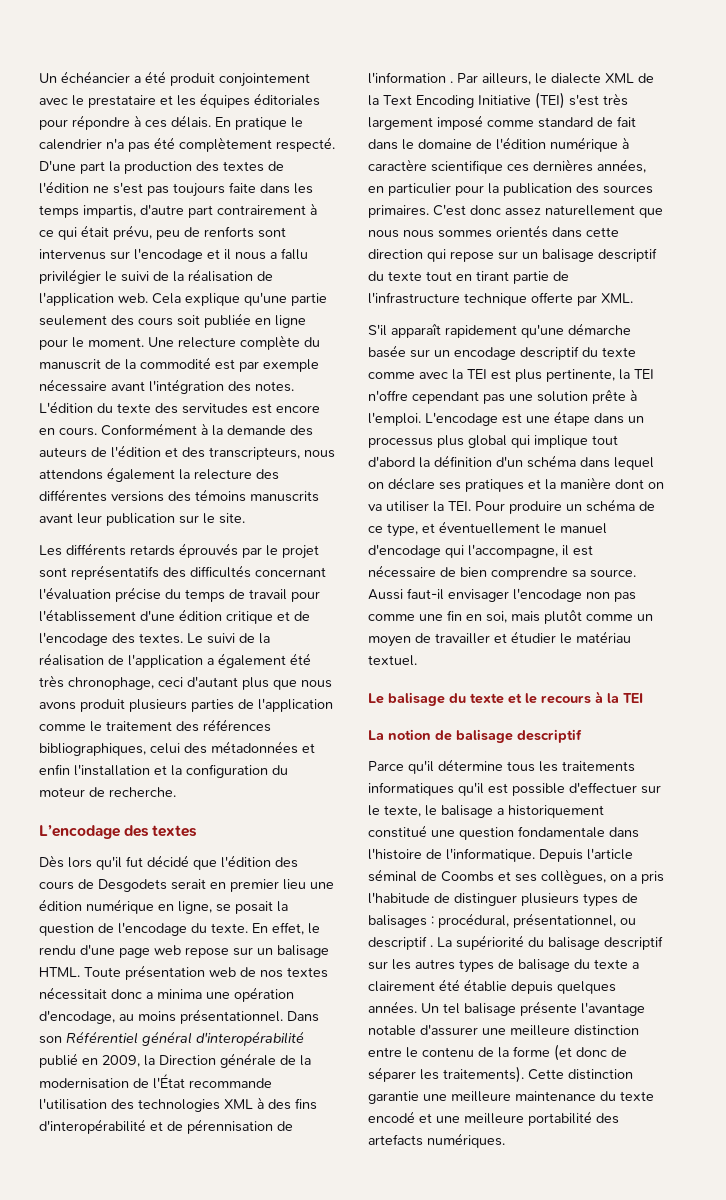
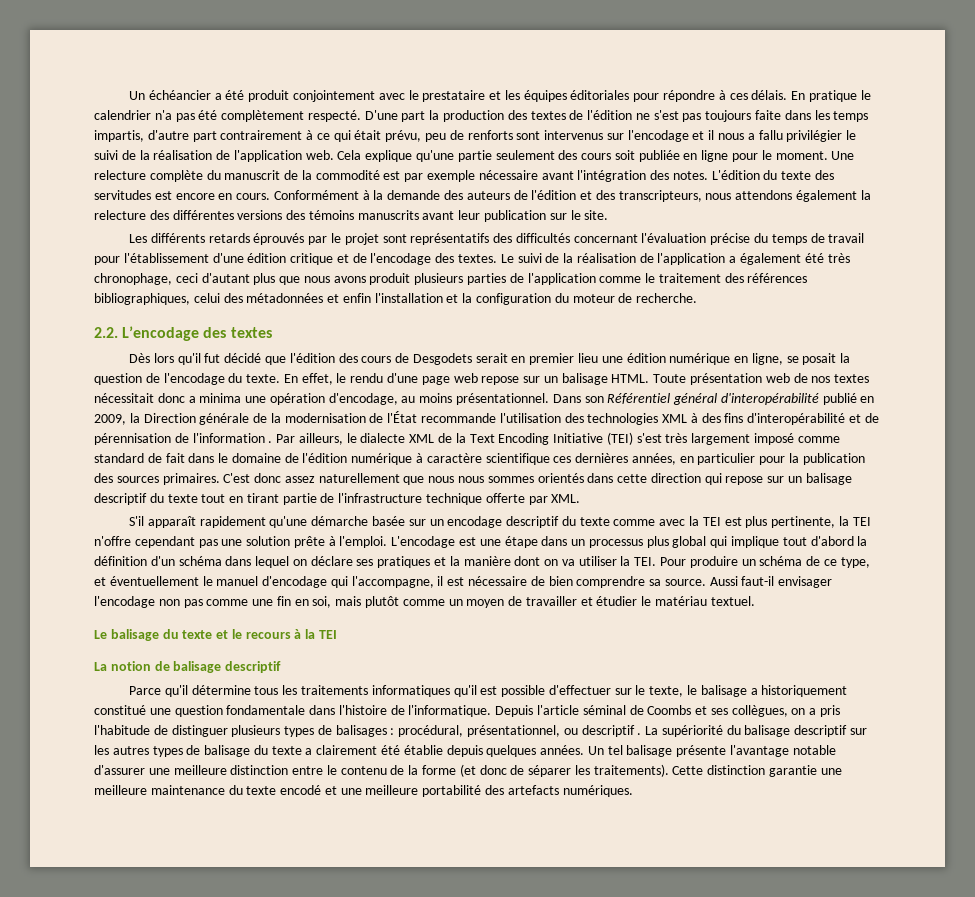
- L’encodage des textes
+ 2.2. L’encodage des textes

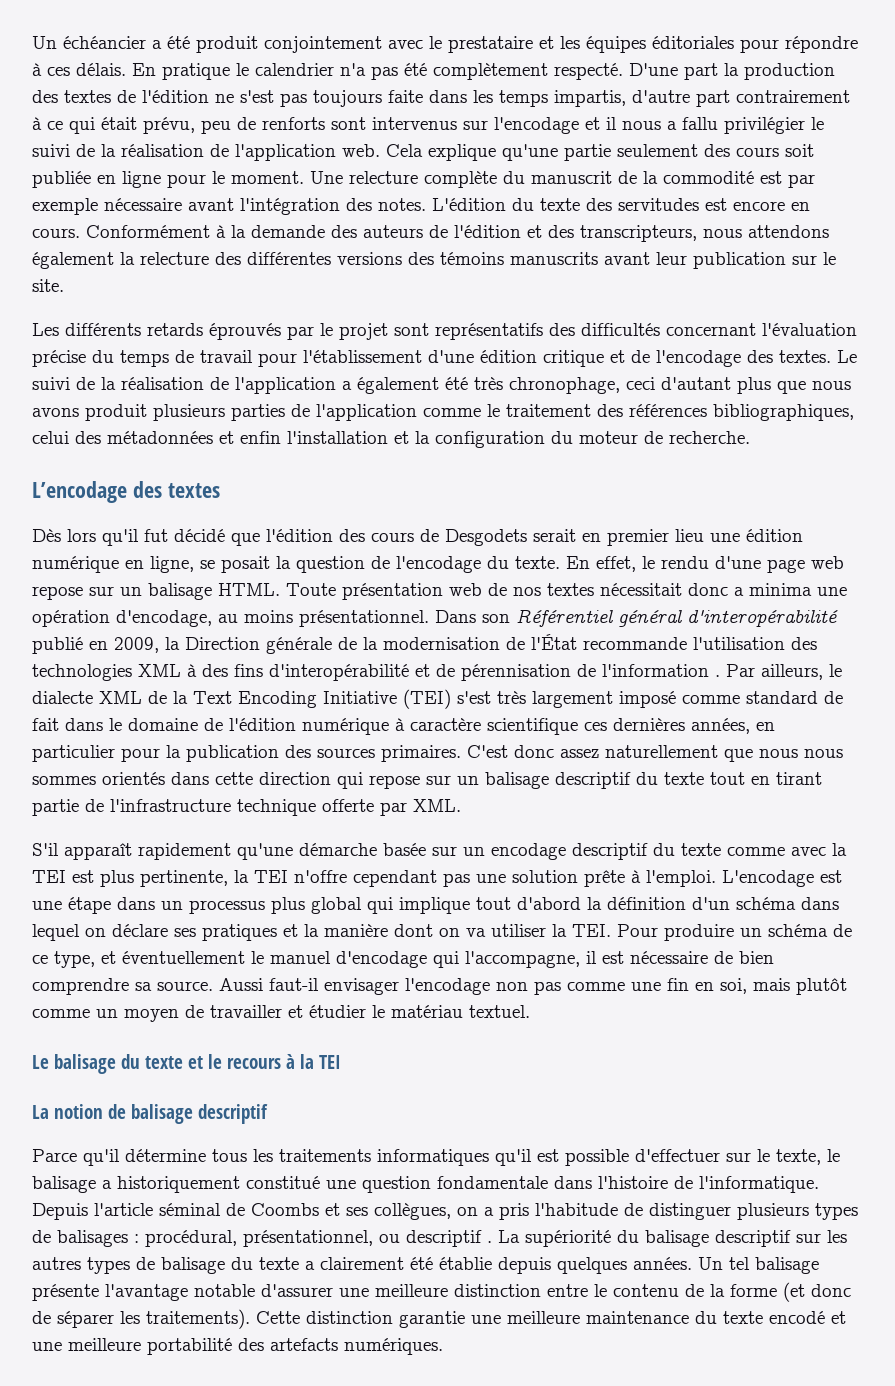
- 2.2. L’encodage des textes
+ L’encodage des textes

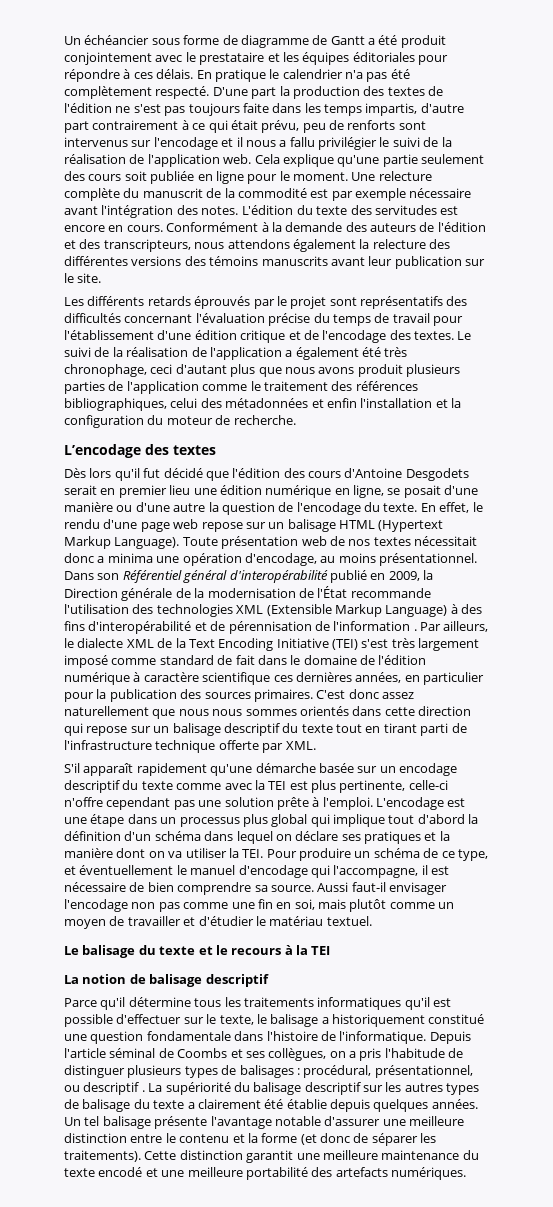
- Un échéancier a été produit conjointement avec le prestataire et les équipes éditoriales pour répondre à ces délais.
+ Un échéancier sous forme de diagramme de Gantt a été produit conjointement avec le prestataire et les équipes éditoriales pour répondre à ces délais.
- Dès lors qu'il fut décidé que l'édition des cours de Desgodets serait en premier lieu une édition numérique en ligne, se posait la question de l'encodage du texte.
+ Dès lors qu'il fut décidé que l'édition des cours d'Antoine Desgodets serait en premier lieu une édition numérique en ligne, se posait d'une manière ou d'une autre la question de l'encodage du texte.
- En effet, le rendu d'une page web repose sur un balisage HTML.
+ En effet, le rendu d'une page web repose sur un balisage HTML (Hypertext Markup Language).
- Dans son Référentiel général d'interopérabilité publié en 2009, la Direction générale de la modernisation de l'État recommande l'utilisation des technologies XML à des fins d'interopérabilité et de pérennisation de l'information .
+ Dans son Référentiel général d'interopérabilité publié en 2009, la Direction générale de la modernisation de l'État recommande l'utilisation des technologies XML (Extensible Markup Language) à des fins d'interopérabilité et de pérennisation de l'information .
- C'est donc assez naturellement que nous nous sommes orientés dans cette direction qui repose sur un balisage descriptif du texte tout en tirant partie de l'infrastructure technique offerte par XML.
+ C'est donc assez naturellement que nous nous sommes orientés dans cette direction qui repose sur un balisage descriptif du texte tout en tirant parti de l'infrastructure technique offerte par XML.
- S'il apparaît rapidement qu'une démarche basée sur un encodage descriptif du texte comme avec la TEI est plus pertinente, la TEI n'offre cependant pas une solution prête à l'emploi.
+ S'il apparaît rapidement qu'une démarche basée sur un encodage descriptif du texte comme avec la TEI est plus pertinente, celle-ci n'offre cependant pas une solution prête à l'emploi.
- Aussi faut-il envisager l'encodage non pas comme une fin en soi, mais plutôt comme un moyen de travailler et étudier le matériau textuel.
+ Aussi faut-il envisager l'encodage non pas comme une fin en soi, mais plutôt comme un moyen de travailler et d'étudier le matériau textuel.
- Un tel balisage présente l'avantage notable d'assurer une meilleure distinction entre le contenu de la forme (et donc de séparer les traitements).
+ Un tel balisage présente l'avantage notable d'assurer une meilleure distinction entre le contenu et la forme (et donc de séparer les traitements).
- Cette distinction garantie une meilleure maintenance du texte encodé et une meilleure portabilité des artefacts numériques.
+ Cette distinction garantit une meilleure maintenance du texte encodé et une meilleure portabilité des artefacts numériques.

